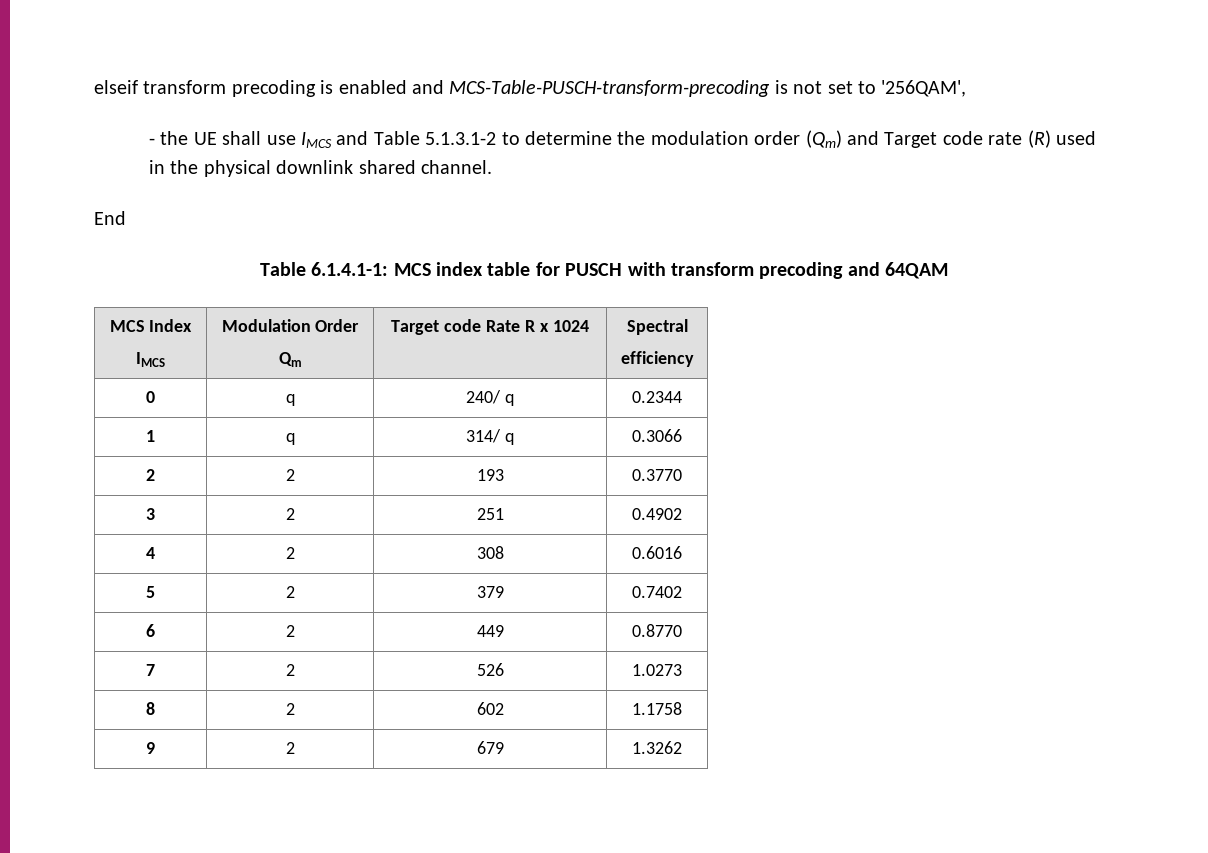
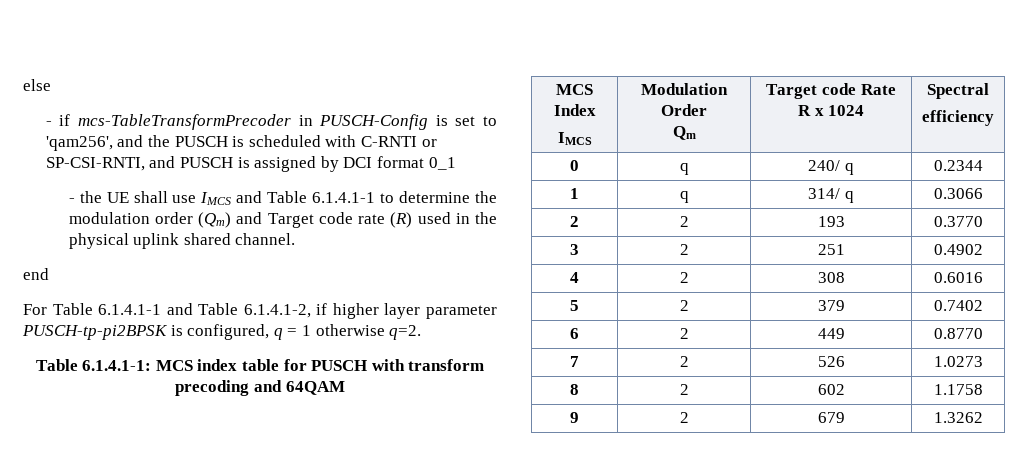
- elseif transform precoding is enabled and MCS-Table-PUSCH-transform-precoding is not set to '256QAM',
+ else
+ - if mcs-TableTransformPrecoder in PUSCH-Config is set to 'qam256', and the PUSCH is scheduled with C-RNTI or SP-CSI-RNTI, and PUSCH is assigned by DCI format 0_1
- - the UE shall use IMCS and Table 5.1.3.1-2 to determine the modulation order (Qm) and Target code rate (R) used in the physical downlink shared channel.
+ - the UE shall use IMCS and Table 6.1.4.1-1 to determine the modulation order (Qm) and Target code rate (R) used in the physical uplink shared channel.
- End
+ end
+ For Table 6.1.4.1-1 and Table 6.1.4.1-2, if higher layer parameter PUSCH-tp-pi2BPSK is configured, q = 1 otherwise q=2.

